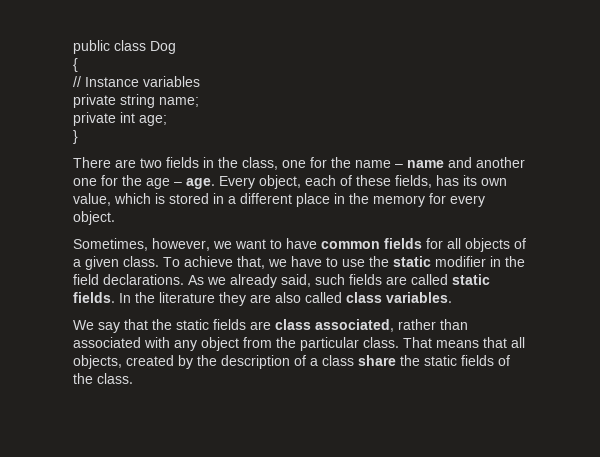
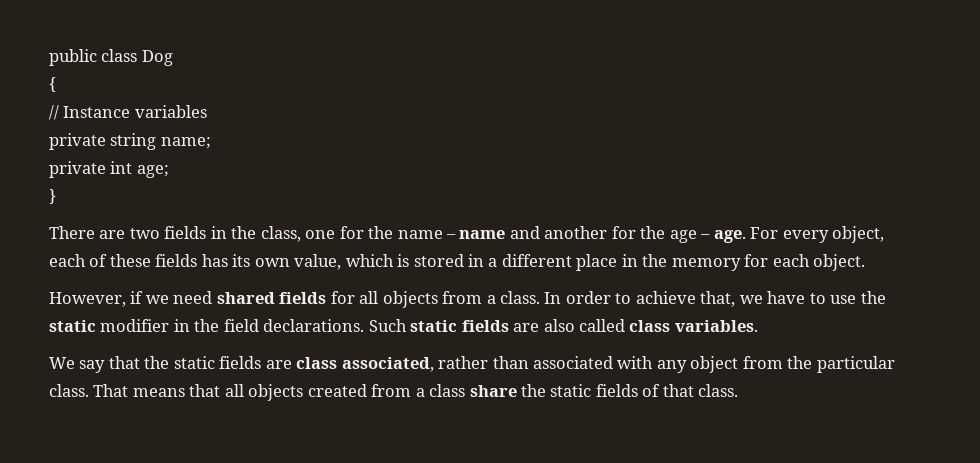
- There are two fields in the class, one for the name – name and another one for the age – age.
+ There are two fields in the class, one for the name – name and another for the age – age.
- Every object, each of these fields, has its own value, which is stored in a different place in the memory for every object.
+ For every object, each of these fields has its own value, which is stored in a different place in the memory for each object.
- Sometimes, however, we want to have common fields for all objects of a given class. To achieve that, we have to use the static modifier in the field declarations.
+ However, if we need shared fields for all objects from a class. In order to achieve that, we have to use the static modifier in the field declarations.
- As we already said, such fields are called static fields. In the literature they are also called class variables.
+ Such static fields are also called class variables.
- That means that all objects, created by the description of a class share the static fields of the class.
+ That means that all objects created from a class share the static fields of that class.

